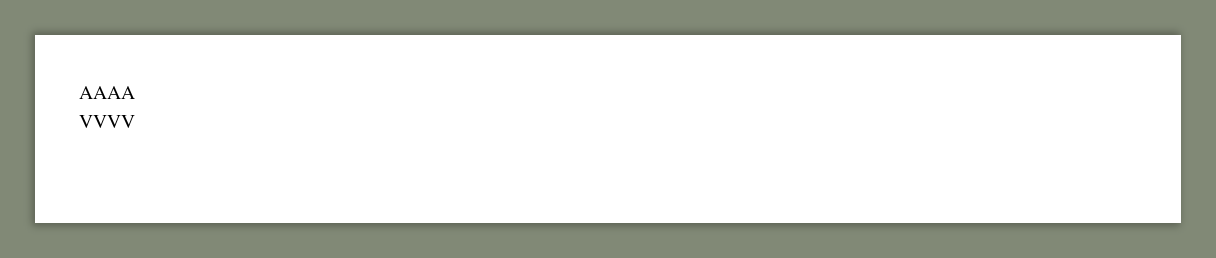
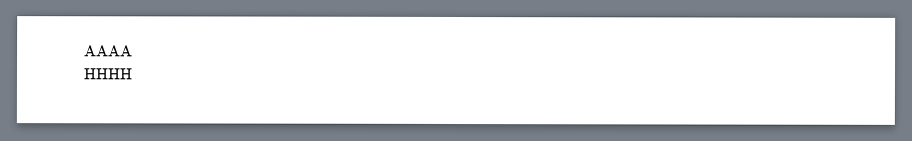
- VVVV
+ HHHH

